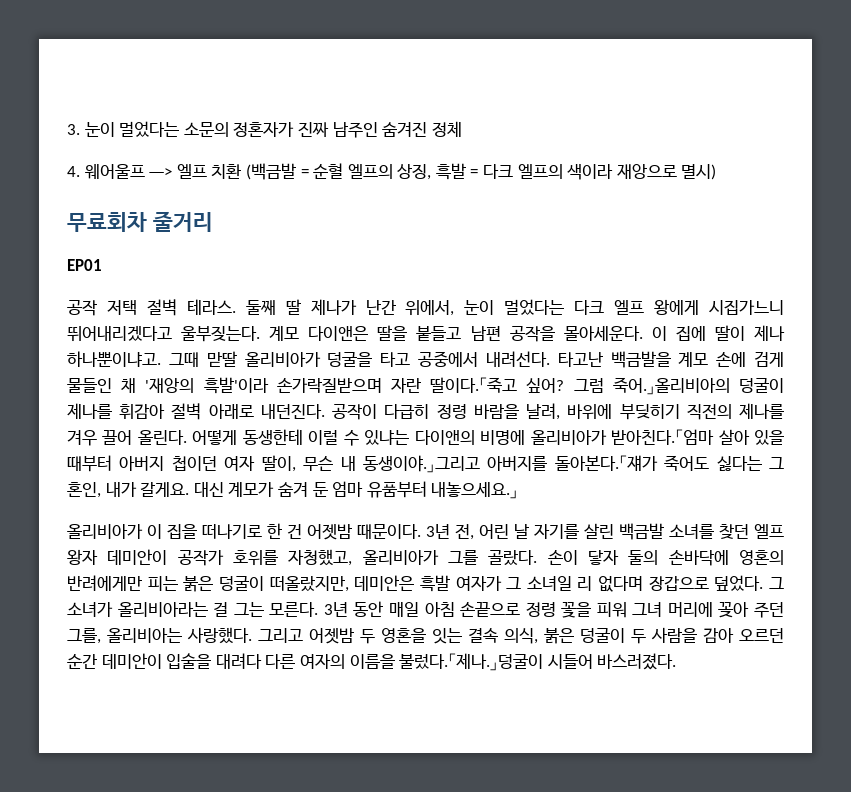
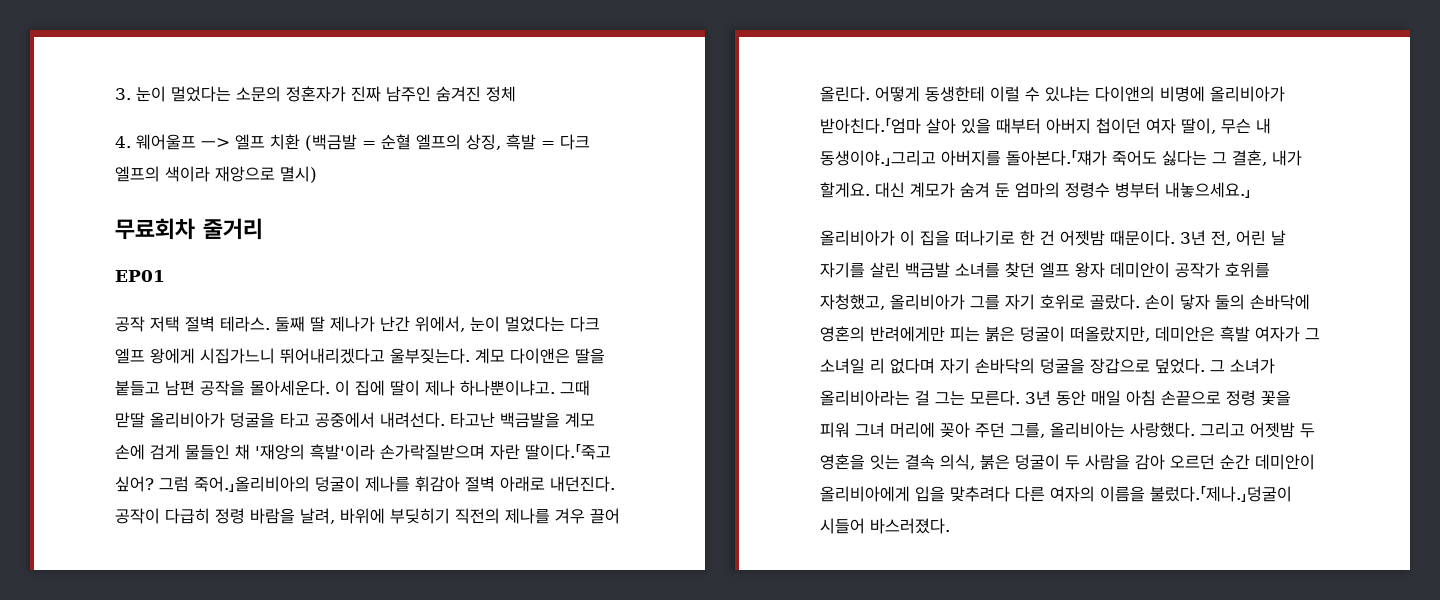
- 「쟤가 죽어도 싫다는 그 혼인, 내가 갈게요.
+ 「쟤가 죽어도 싫다는 그 결혼, 내가 할게요.
- 대신 계모가 숨겨 둔 엄마 유품부터 내놓으세요.」
+ 대신 계모가 숨겨 둔 엄마의 정령수 병부터 내놓으세요.」
- 3년 전, 어린 날 자기를 살린 백금발 소녀를 찾던 엘프 왕자 데미안이 공작가 호위를 자청했고, 올리비아가 그를 골랐다.
+ 3년 전, 어린 날 자기를 살린 백금발 소녀를 찾던 엘프 왕자 데미안이 공작가 호위를 자청했고, 올리비아가 그를 자기 호위로 골랐다.
- 손이 닿자 둘의 손바닥에 영혼의 반려에게만 피는 붉은 덩굴이 떠올랐지만, 데미안은 흑발 여자가 그 소녀일 리 없다며 장갑으로 덮었다.
+ 손이 닿자 둘의 손바닥에 영혼의 반려에게만 피는 붉은 덩굴이 떠올랐지만, 데미안은 흑발 여자가 그 소녀일 리 없다며 자기 손바닥의 덩굴을 장갑으로 덮었다.
- 그리고 어젯밤 두 영혼을 잇는 결속 의식, 붉은 덩굴이 두 사람을 감아 오르던 순간 데미안이 입술을 대려다 다른 여자의 이름을 불렀다.
+ 그리고 어젯밤 두 영혼을 잇는 결속 의식, 붉은 덩굴이 두 사람을 감아 오르던 순간 데미안이 올리비아에게 입을 맞추려다 다른 여자의 이름을 불렀다.

